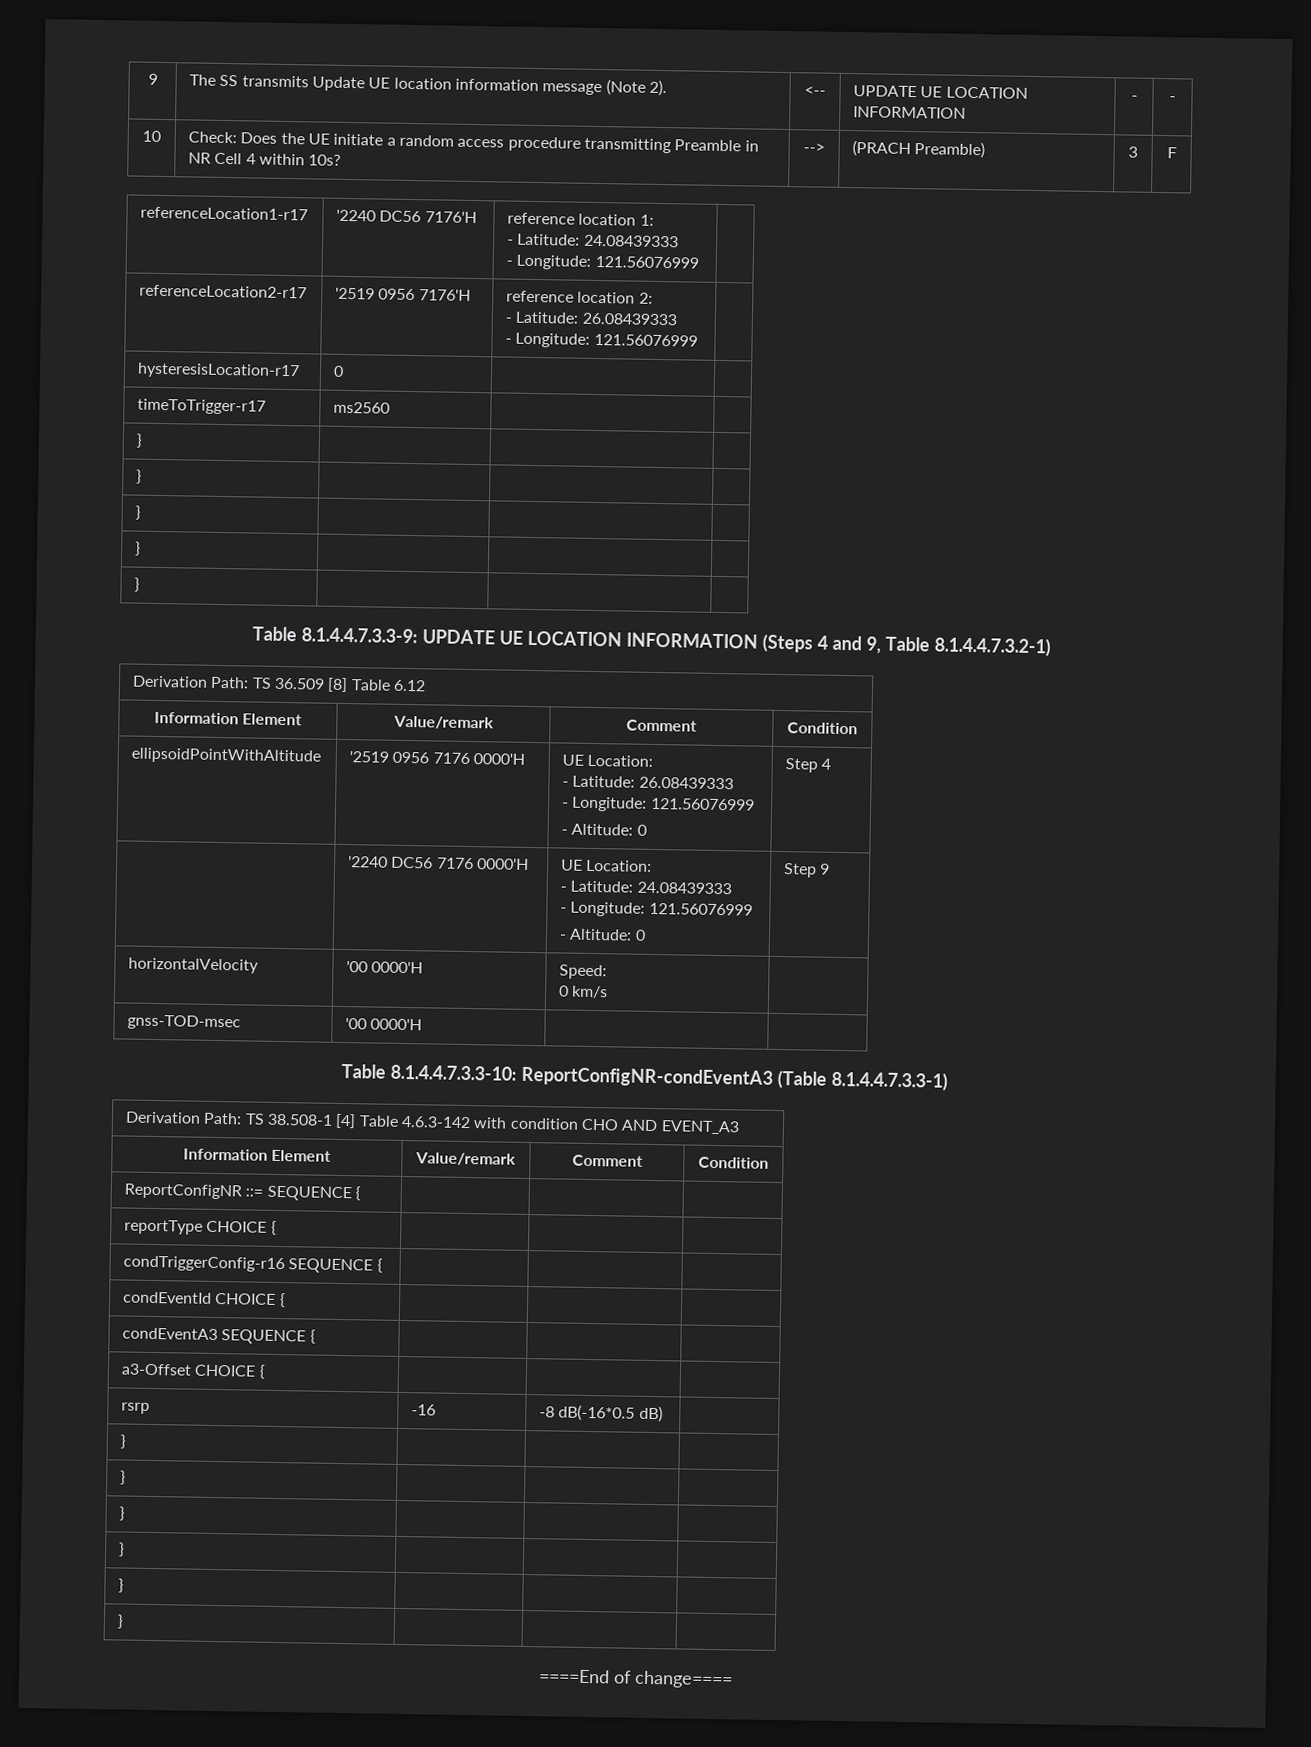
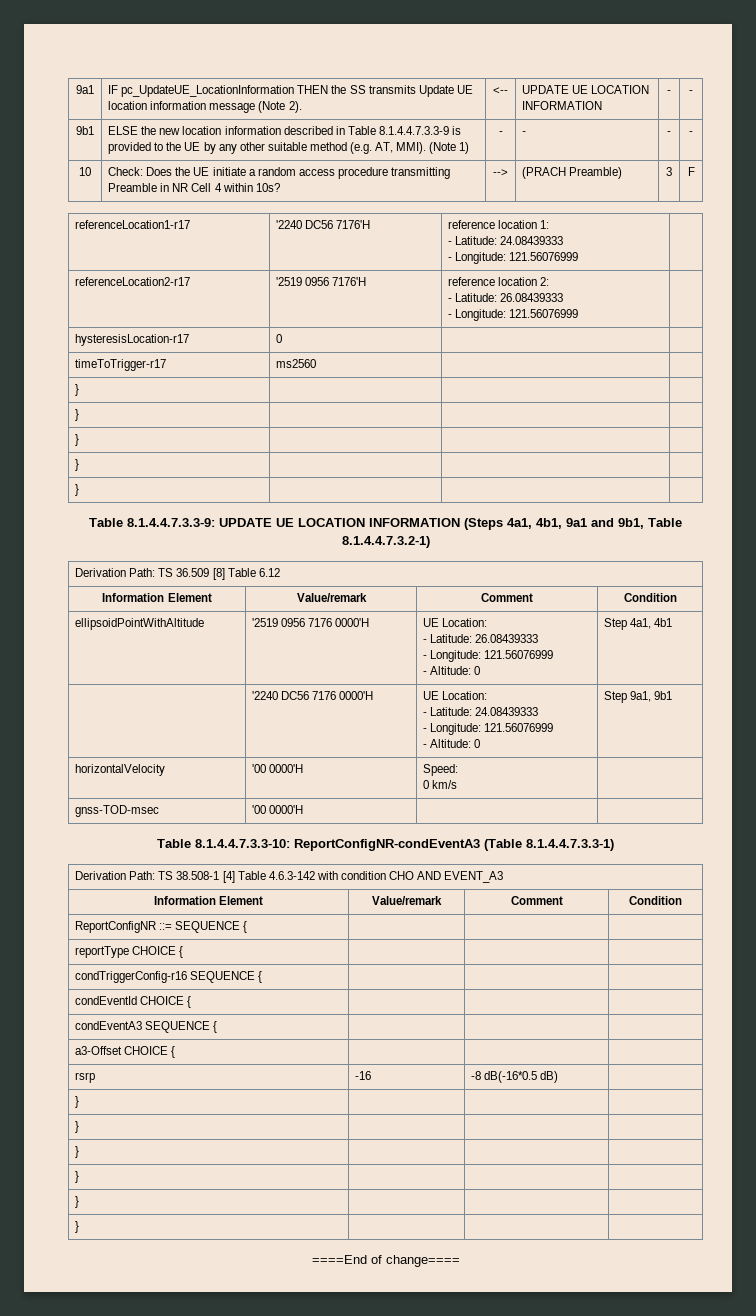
- 9 | The SS transmits Update UE location information message (Note 2). | <-- | UPDATE UE LOCATION INFORMATION | - | -
+ 9a1 | IF pc_UpdateUE_LocationInformation THEN the SS transmits Update UE location information message (Note 2). | <-- | UPDATE UE LOCATION INFORMATION | - | -
+ 9b1 | ELSE the new location information described in Table 8.1.4.4.7.3.3-9 is provided to the UE by any other suitable method (e.g. AT, MMI). (Note 1) | - | - | - | -
- Table 8.1.4.4.7.3.3-9: UPDATE UE LOCATION INFORMATION (Steps 4 and 9, Table 8.1.4.4.7.3.2-1)
+ Table 8.1.4.4.7.3.3-9: UPDATE UE LOCATION INFORMATION (Steps 4a1, 4b1, 9a1 and 9b1, Table 8.1.4.4.7.3.2-1)
  ellipsoidPointWithAltitude | '2519 0956 7176 0000'H | UE Location:
  - Latitude: 26.08439333
  - Longitude: 121.56076999
- - Altitude: 0 | Step 4
+ - Altitude: 0 | Step 4a1, 4b1
  | '2240 DC56 7176 0000'H | UE Location:
  - Latitude: 24.08439333
  - Longitude: 121.56076999
- - Altitude: 0 | Step 9
+ - Altitude: 0 | Step 9a1, 9b1

